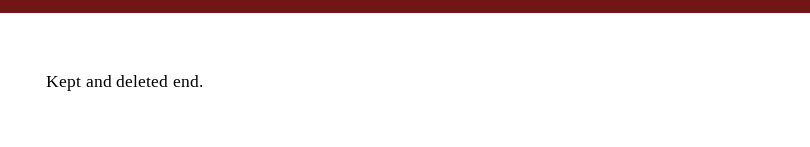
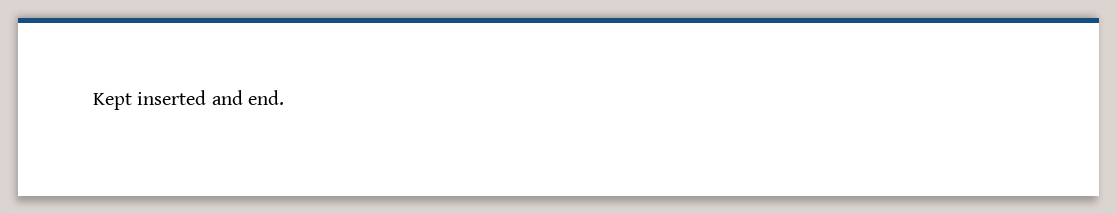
- Kept and deleted end.
+ Kept inserted and end.

